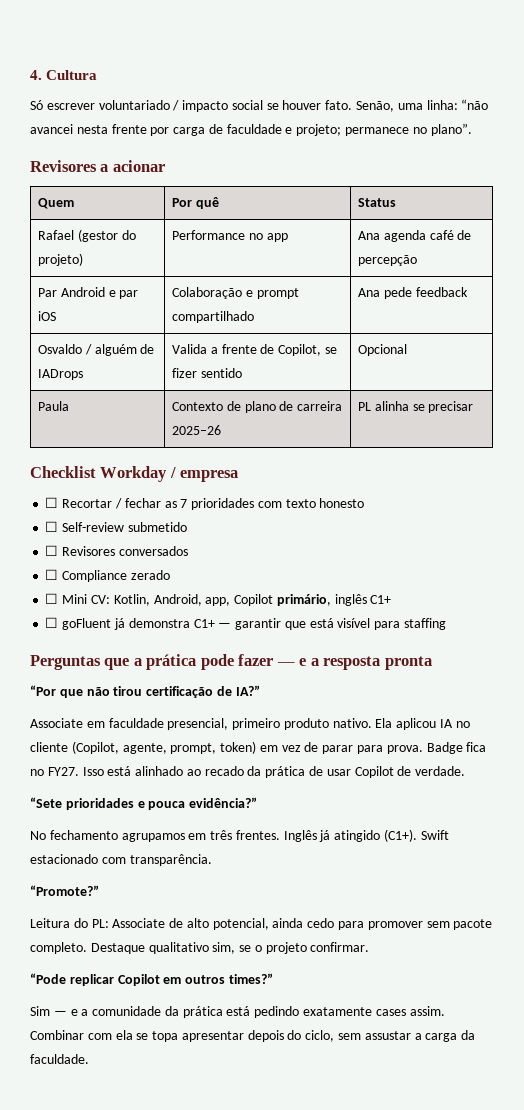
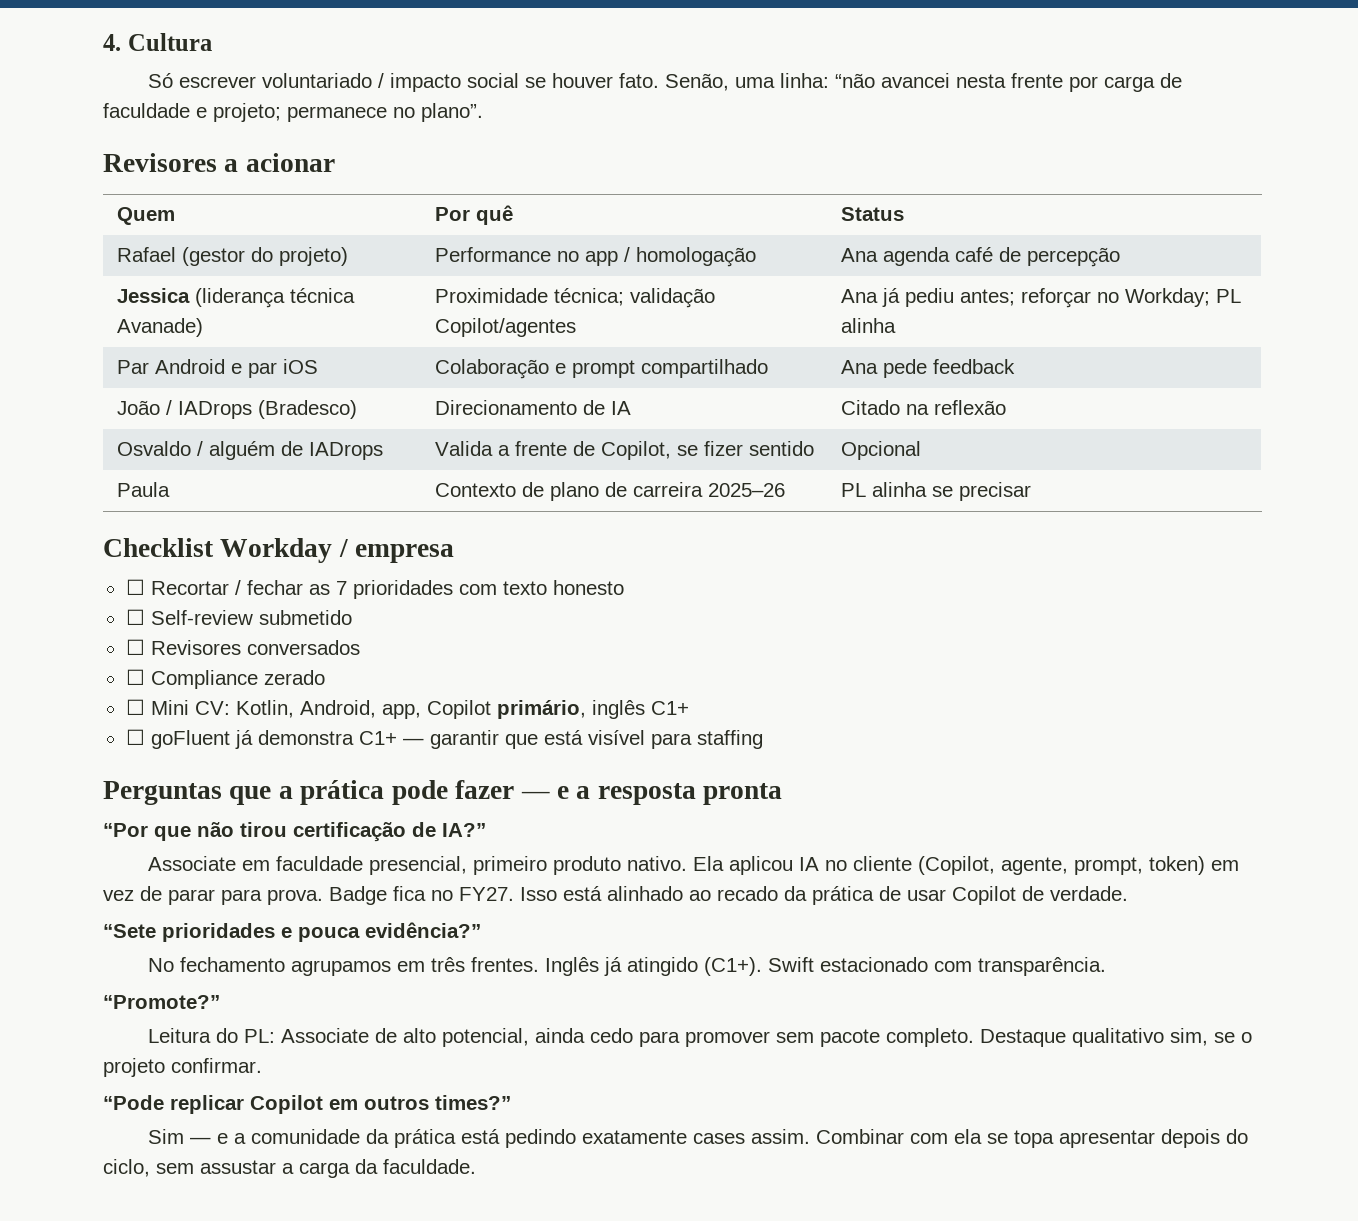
- Rafael (gestor do projeto) | Performance no app | Ana agenda café de percepção
+ Rafael (gestor do projeto) | Performance no app / homologação | Ana agenda café de percepção
+ Jessica (liderança técnica Avanade) | Proximidade técnica; validação Copilot/agentes | Ana já pediu antes; reforçar no Workday; PL alinha
+ João / IADrops (Bradesco) | Direcionamento de IA | Citado na reflexão

